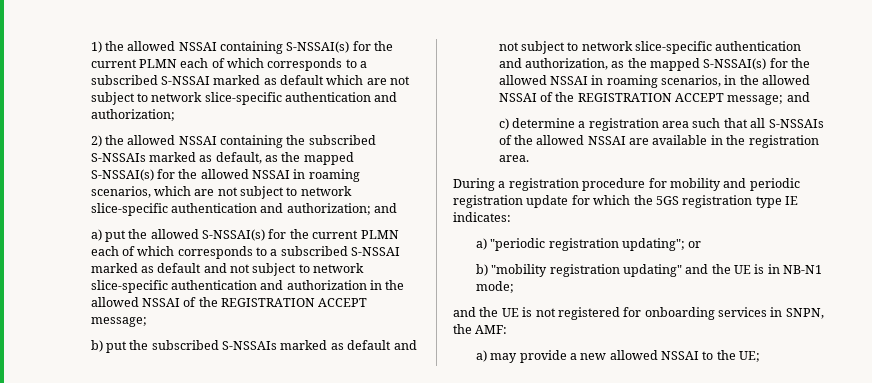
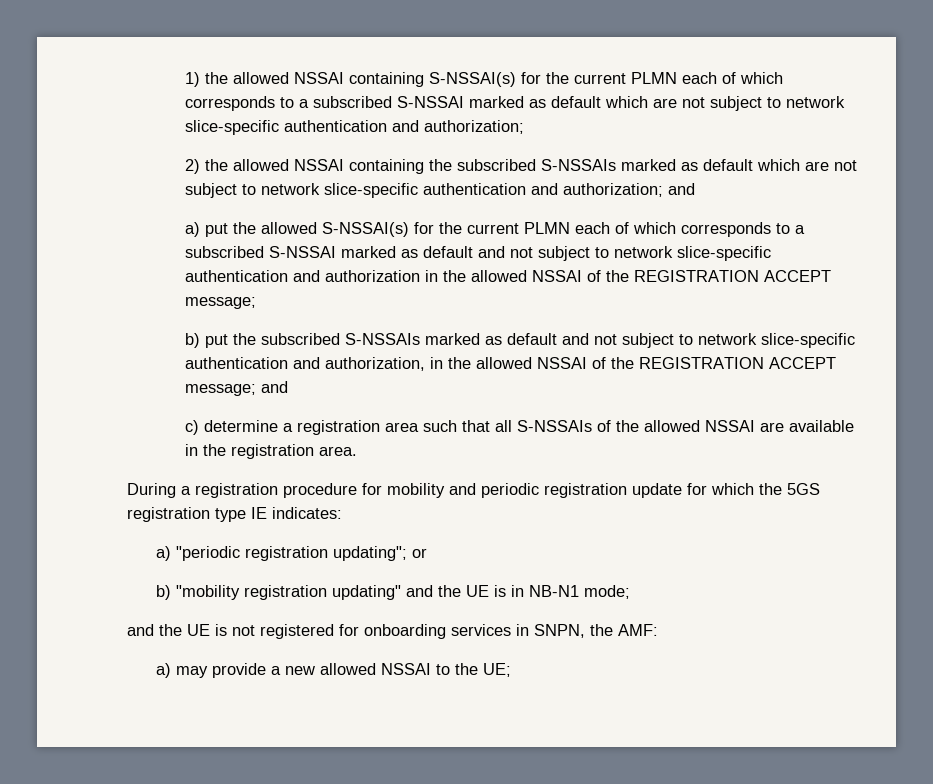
- 2) the allowed NSSAI containing the subscribed S-NSSAIs marked as default, as the mapped S-NSSAI(s) for the allowed NSSAI in roaming scenarios, which are not subject to network slice-specific authentication and authorization; and
+ 2) the allowed NSSAI containing the subscribed S-NSSAIs marked as default which are not subject to network slice-specific authentication and authorization; and
- b) put the subscribed S-NSSAIs marked as default and not subject to network slice-specific authentication and authorization, as the mapped S-NSSAI(s) for the allowed NSSAI in roaming scenarios, in the allowed NSSAI of the REGISTRATION ACCEPT message; and
+ b) put the subscribed S-NSSAIs marked as default and not subject to network slice-specific authentication and authorization, in the allowed NSSAI of the REGISTRATION ACCEPT message; and

